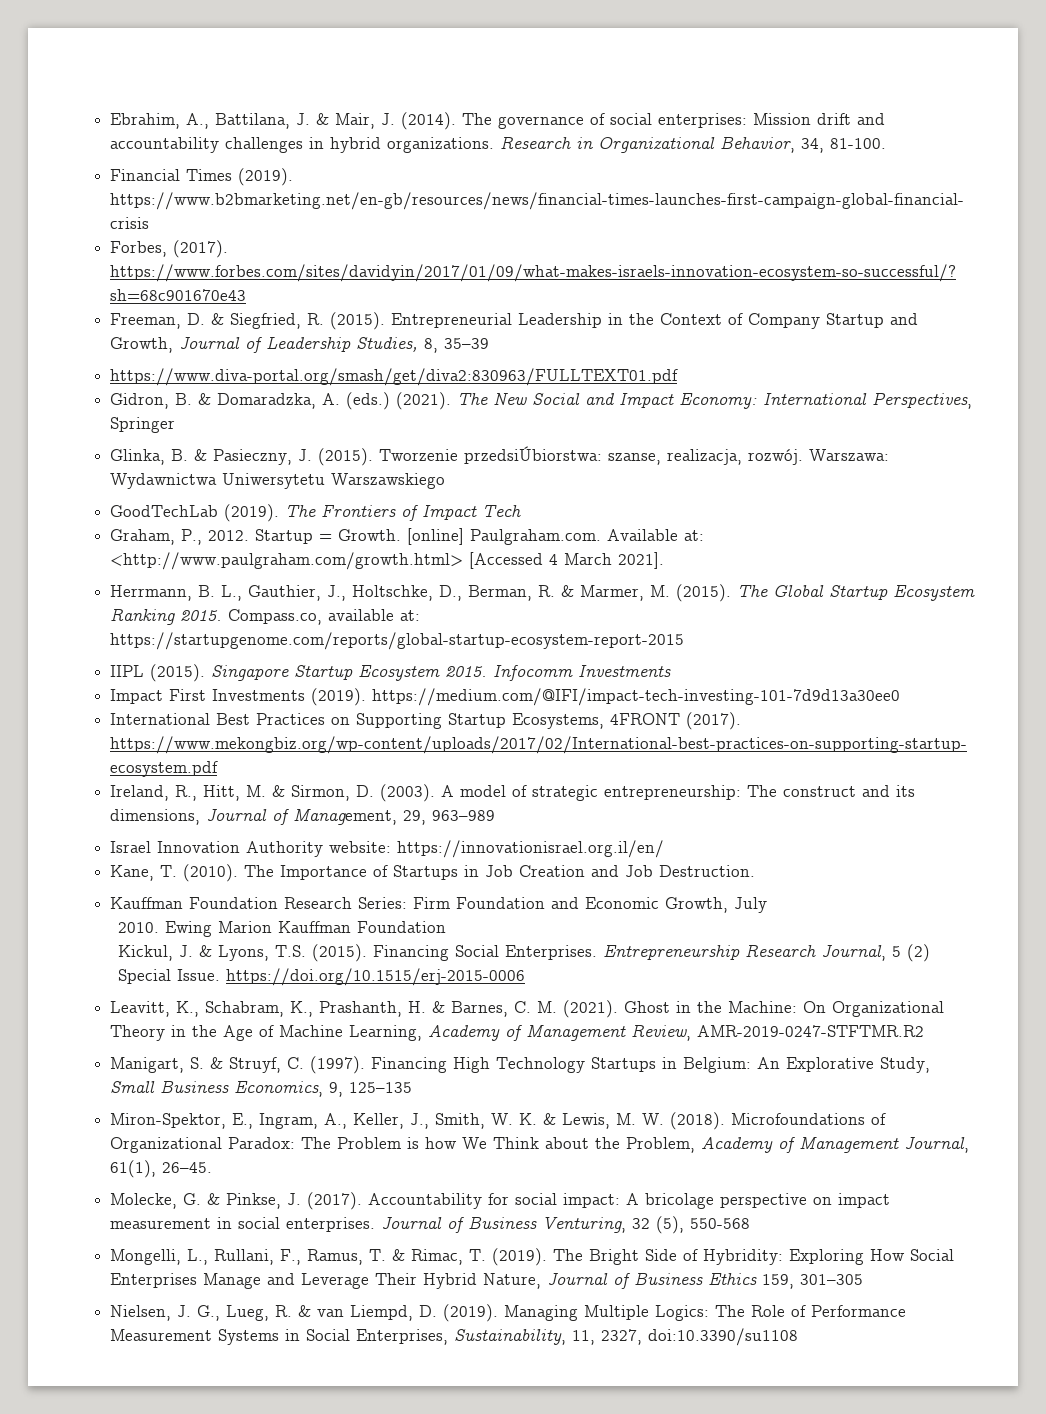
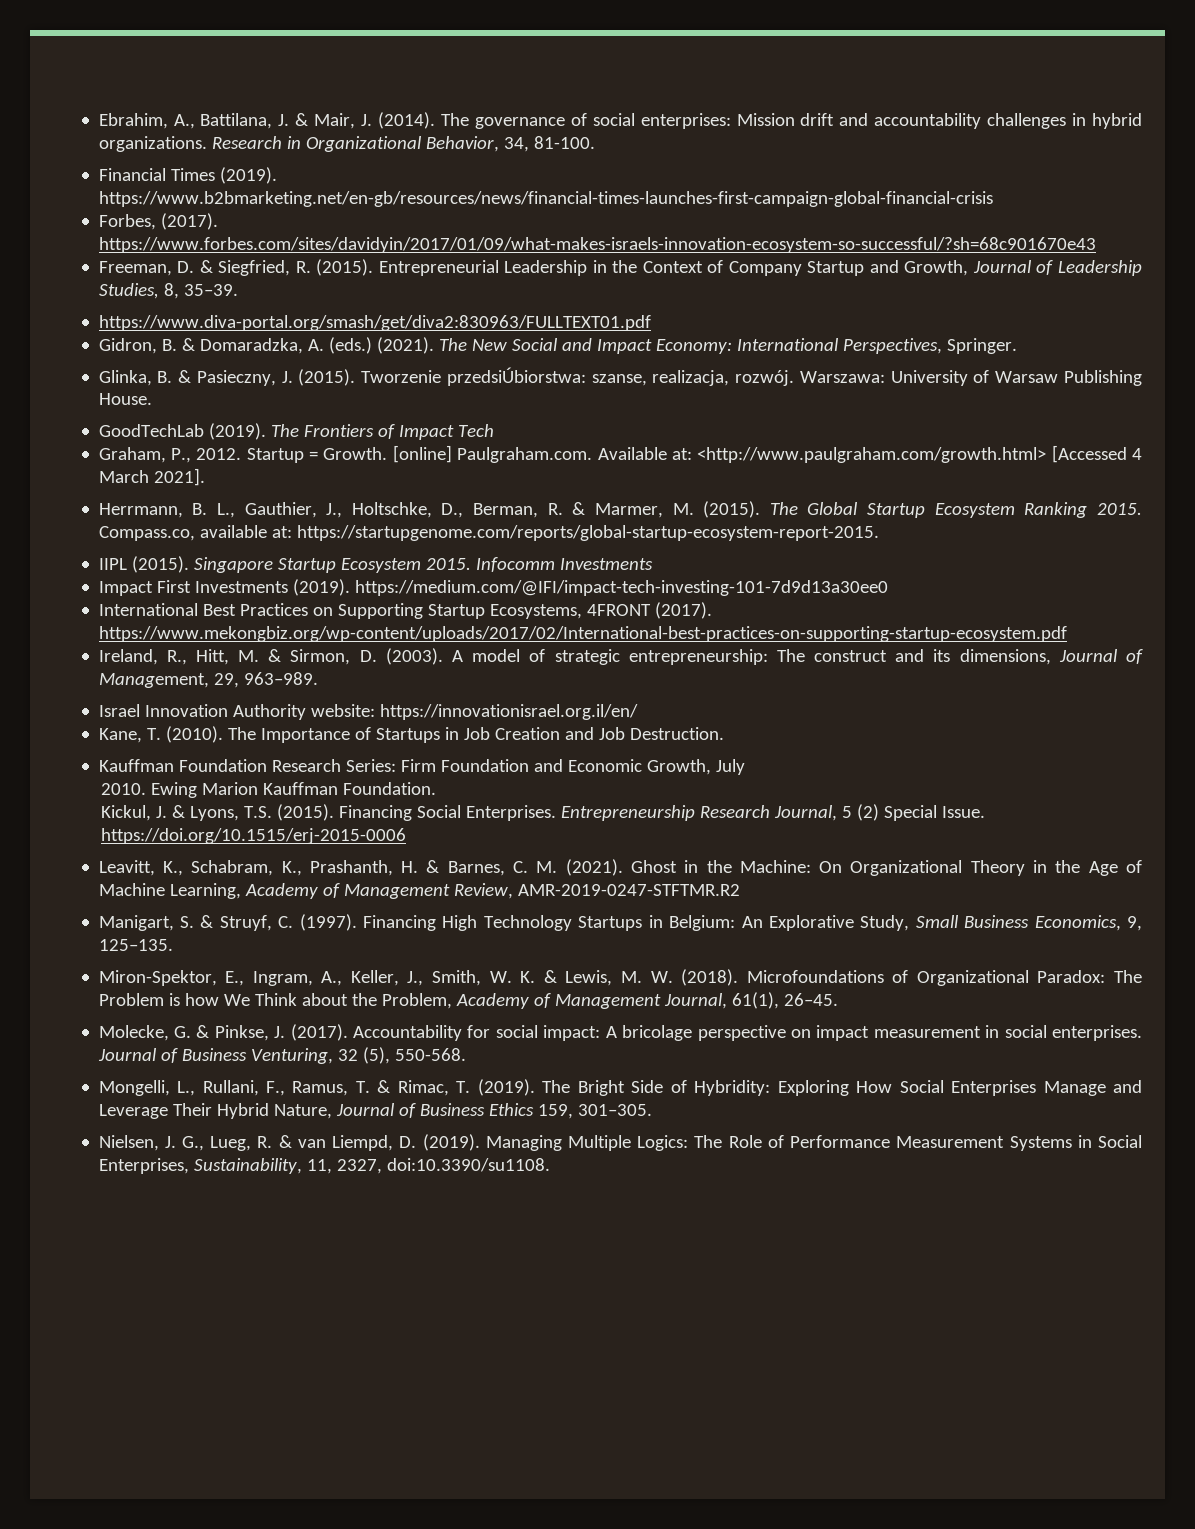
- Entrepreneurial Leadership in the Context of Company Startup and Growth, Journal of Leadership Studies, 8, 35–39
+ Entrepreneurial Leadership in the Context of Company Startup and Growth, Journal of Leadership Studies, 8, 35–39.
- The New Social and Impact Economy: International Perspectives, Springer
+ The New Social and Impact Economy: International Perspectives, Springer.
- Warszawa: Wydawnictwa Uniwersytetu Warszawskiego
+ Warszawa: University of Warsaw Publishing House.
- Compass.co, available at: https://startupgenome.com/reports/global-startup-ecosystem-report-2015
+ Compass.co, available at: https://startupgenome.com/reports/global-startup-ecosystem-report-2015.
- A model of strategic entrepreneurship: The construct and its dimensions, Journal of Management, 29, 963–989
+ A model of strategic entrepreneurship: The construct and its dimensions, Journal of Management, 29, 963–989.
- Ewing Marion Kauffman Foundation
+ Ewing Marion Kauffman Foundation.
- Financing High Technology Startups in Belgium: An Explorative Study, Small Business Economics, 9, 125–135
+ Financing High Technology Startups in Belgium: An Explorative Study, Small Business Economics, 9, 125–135.
- Journal of Business Venturing, 32 (5), 550-568
+ Journal of Business Venturing, 32 (5), 550-568.
- The Bright Side of Hybridity: Exploring How Social Enterprises Manage and Leverage Their Hybrid Nature, Journal of Business Ethics 159, 301–305
+ The Bright Side of Hybridity: Exploring How Social Enterprises Manage and Leverage Their Hybrid Nature, Journal of Business Ethics 159, 301–305.
- Managing Multiple Logics: The Role of Performance Measurement Systems in Social Enterprises, Sustainability, 11, 2327, doi:10.3390/su1108
+ Managing Multiple Logics: The Role of Performance Measurement Systems in Social Enterprises, Sustainability, 11, 2327, doi:10.3390/su1108.

